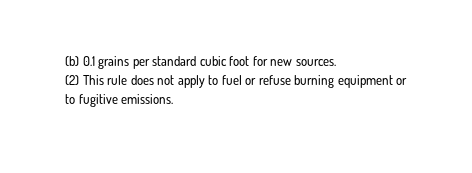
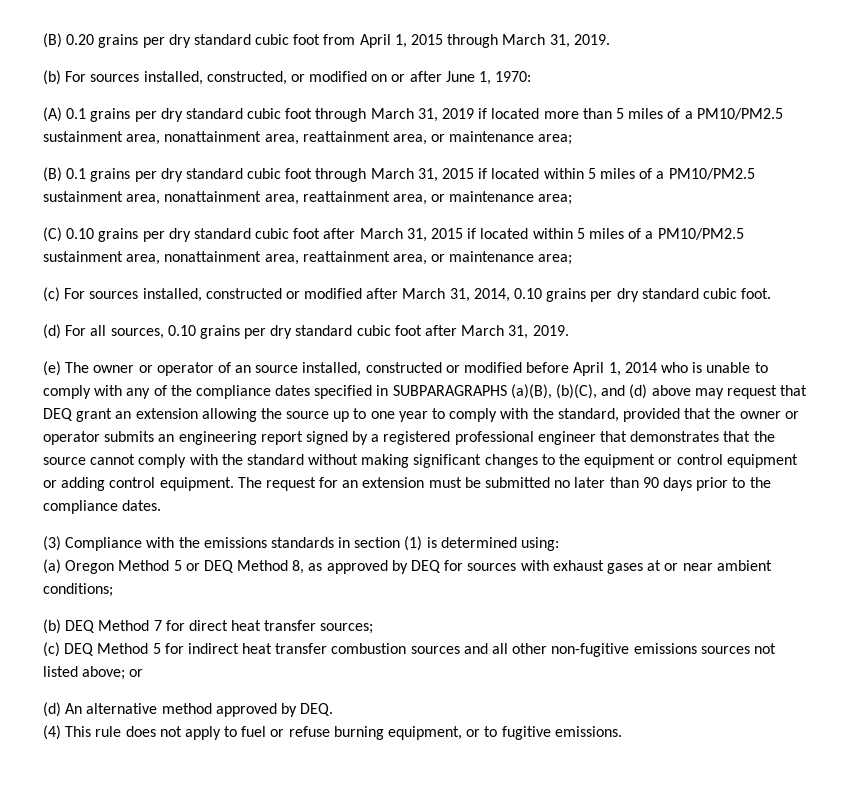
- (b) 0.1 grains per standard cubic foot for new sources.
- (2) This rule does not apply to fuel or refuse burning equipment or to fugitive emissions.
+ (B) 0.20 grains per dry standard cubic foot from April 1, 2015 through March 31, 2019.
+ (b) For sources installed, constructed, or modified on or after June 1, 1970:
+ (A) 0.1 grains per dry standard cubic foot through March 31, 2019 if located more than 5 miles of a PM10/PM2.5 sustainment area, nonattainment area, reattainment area, or maintenance area;
+ (B) 0.1 grains per dry standard cubic foot through March 31, 2015 if located within 5 miles of a PM10/PM2.5 sustainment area, nonattainment area, reattainment area, or maintenance area;
+ (C) 0.10 grains per dry standard cubic foot after March 31, 2015 if located within 5 miles of a PM10/PM2.5 sustainment area, nonattainment area, reattainment area, or maintenance area;
+ (c) For sources installed, constructed or modified after March 31, 2014, 0.10 grains per dry standard cubic foot.
+ (d) For all sources, 0.10 grains per dry standard cubic foot after March 31, 2019.
+ (e) The owner or operator of an source installed, constructed or modified before April 1, 2014 who is unable to comply with any of the compliance dates specified in SUBPARAGRAPHS (a)(B), (b)(C), and (d) above may request that DEQ grant an extension allowing the source up to one year to comply with the standard, provided that the owner or operator submits an engineering report signed by a registered professional engineer that demonstrates that the source cannot comply with the standard without making significant changes to the equipment or control equipment or adding control equipment. The request for an extension must be submitted no later than 90 days prior to the compliance dates.
+ (3) Compliance with the emissions standards in section (1) is determined using:
+ (a) Oregon Method 5 or DEQ Method 8, as approved by DEQ for sources with exhaust gases at or near ambient conditions;
+ (b) DEQ Method 7 for direct heat transfer sources;
+ (c) DEQ Method 5 for indirect heat transfer combustion sources and all other non-fugitive emissions sources not listed above; or
+ (d) An alternative method approved by DEQ.
+ (4) This rule does not apply to fuel or refuse burning equipment, or to fugitive emissions.

